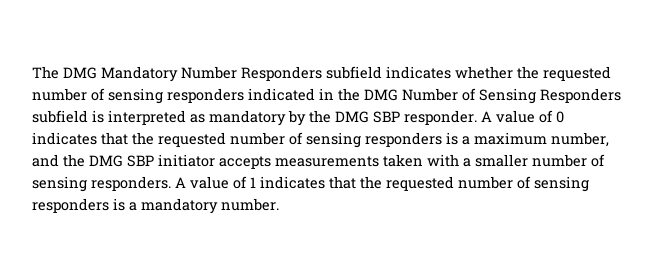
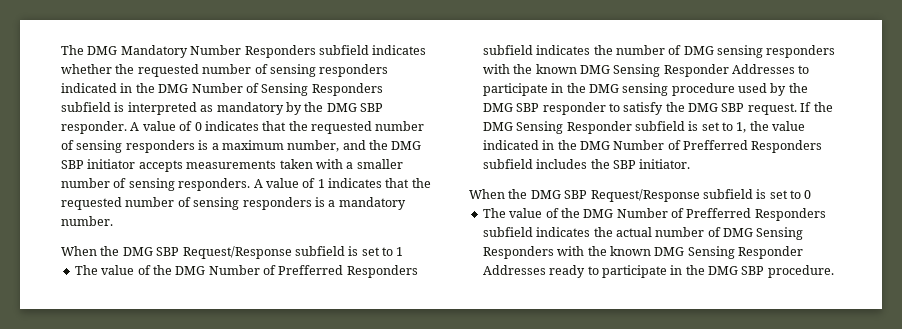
+ When the DMG SBP Request/Response subfield is set to 1
+ The value of the DMG Number of Prefferred Responders subfield indicates the number of DMG sensing responders with the known DMG Sensing Responder Addresses to participate in the DMG sensing procedure used by the DMG SBP responder to satisfy the DMG SBP request. If the DMG Sensing Responder subfield is set to 1, the value indicated in the DMG Number of Prefferred Responders subfield includes the SBP initiator.
+ When the DMG SBP Request/Response subfield is set to 0
+ The value of the DMG Number of Prefferred Responders subfield indicates the actual number of DMG Sensing Responders with the known DMG Sensing Responder Addresses ready to participate in the DMG SBP procedure.

